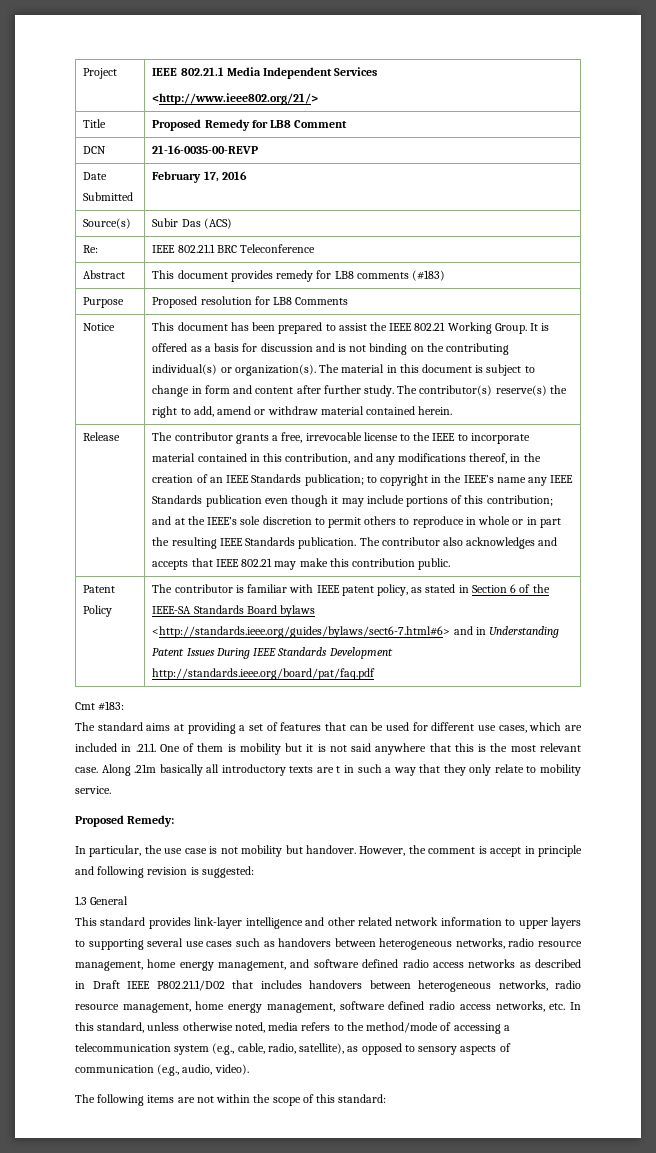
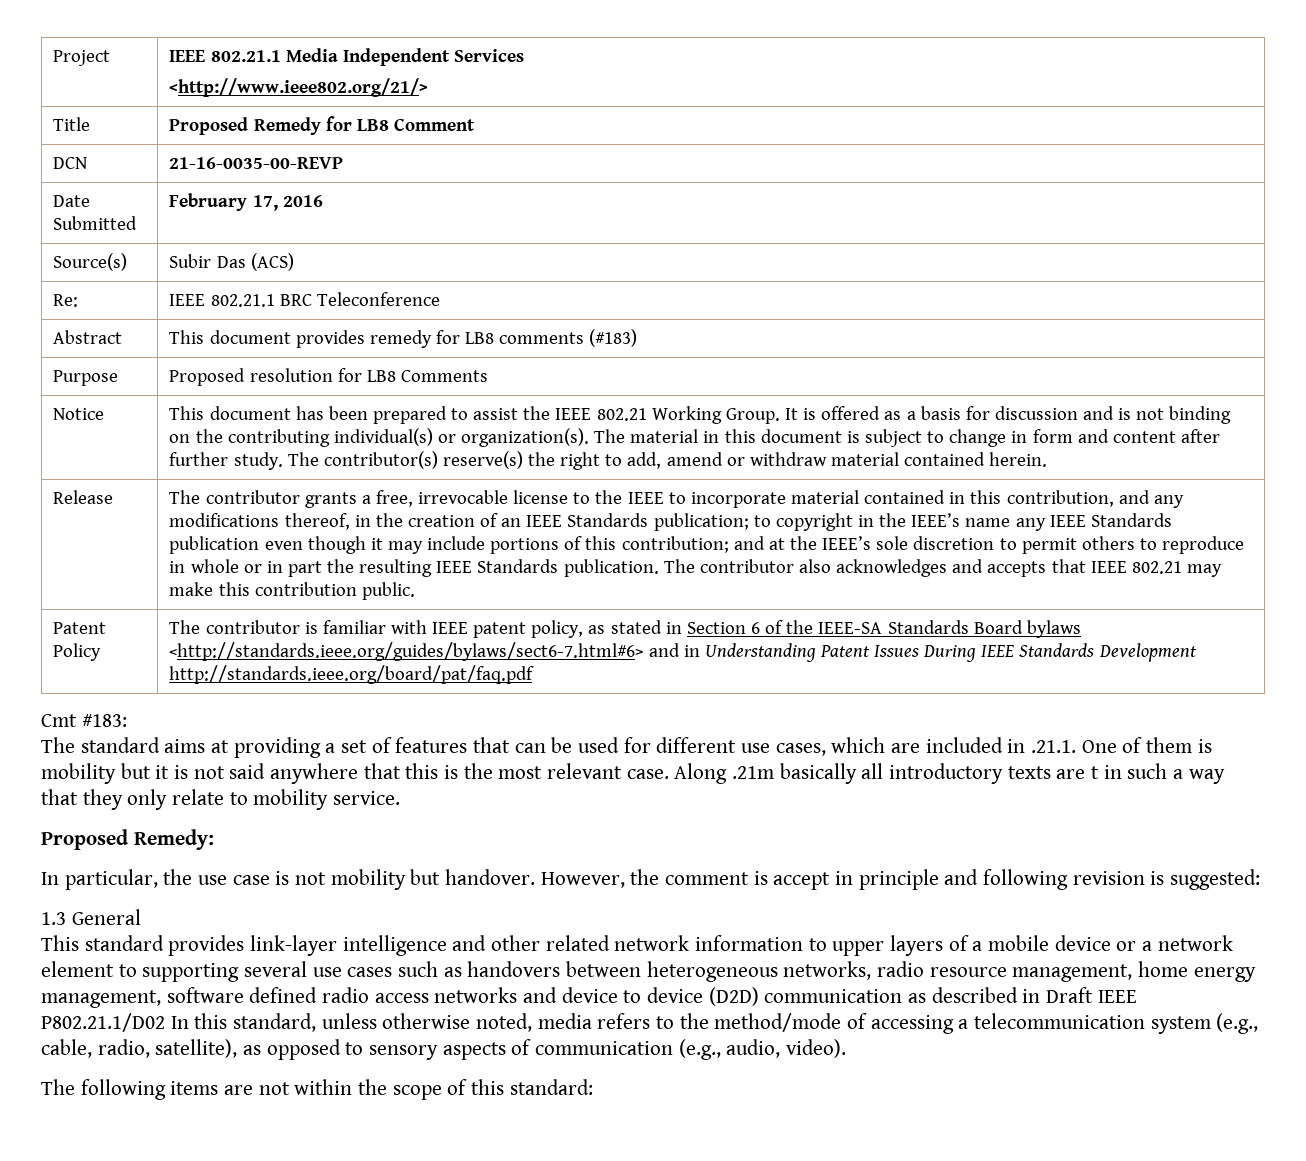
- This standard provides link-layer intelligence and other related network information to upper layers to supporting several use cases such as handovers between heterogeneous networks, radio resource management, home energy management, and software defined radio access networks as described in Draft IEEE P802.21.1/D02 that includes handovers between heterogeneous networks, radio resource management, home energy management, software defined radio access networks, etc. In this standard, unless otherwise noted, media refers to the method/mode of accessing a telecommunication system (e.g., cable, radio, satellite), as opposed to sensory aspects of communication (e.g., audio, video).
+ This standard provides link-layer intelligence and other related network information to upper layers of a mobile device or a network element to supporting several use cases such as handovers between heterogeneous networks, radio resource management, home energy management, software defined radio access networks and device to device (D2D) communication as described in Draft IEEE P802.21.1/D02 In this standard, unless otherwise noted, media refers to the method/mode of accessing a telecommunication system (e.g., cable, radio, satellite), as opposed to sensory aspects of communication (e.g., audio, video).

